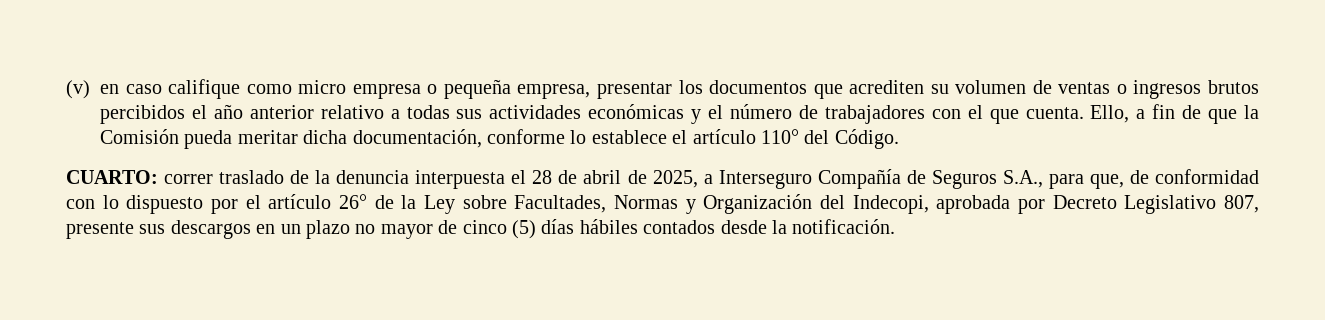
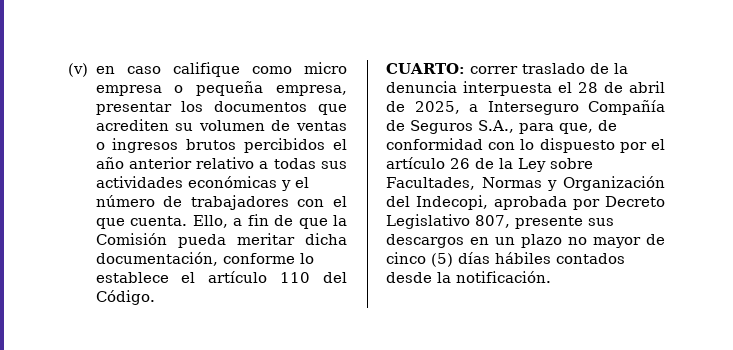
- Ello, a fin de que la Comisión pueda meritar dicha documentación, conforme lo establece el artículo 110° del Código.
+ Ello, a fin de que la Comisión pueda meritar dicha documentación, conforme lo establece el artículo 110 del Código.
- correr traslado de la denuncia interpuesta el 28 de abril de 2025, a Interseguro Compañía de Seguros S.A., para que, de conformidad con lo dispuesto por el artículo 26° de la Ley sobre Facultades, Normas y Organización del Indecopi, aprobada por Decreto Legislativo 807, presente sus descargos en un plazo no mayor de cinco (5) días hábiles contados desde la notificación.
+ correr traslado de la denuncia interpuesta el 28 de abril de 2025, a Interseguro Compañía de Seguros S.A., para que, de conformidad con lo dispuesto por el artículo 26 de la Ley sobre Facultades, Normas y Organización del Indecopi, aprobada por Decreto Legislativo 807, presente sus descargos en un plazo no mayor de cinco (5) días hábiles contados desde la notificación.

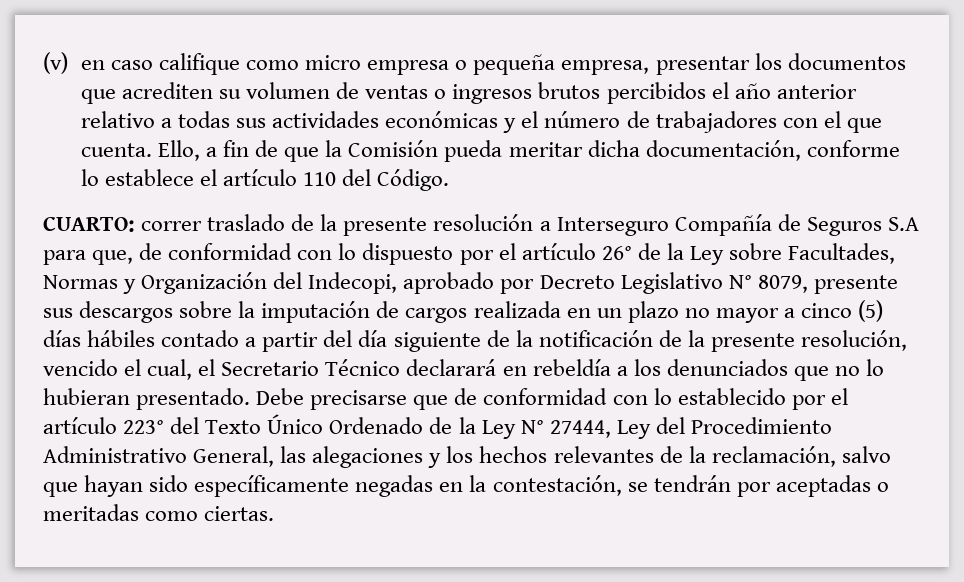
- CUARTO: correr traslado de la denuncia interpuesta el 28 de abril de 2025, a Interseguro Compañía de Seguros S.A., para que, de conformidad con lo dispuesto por el artículo 26 de la Ley sobre Facultades, Normas y Organización del Indecopi, aprobada por Decreto Legislativo 807, presente sus descargos en un plazo no mayor de cinco (5) días hábiles contados desde la notificación.
+ CUARTO: correr traslado de la presente resolución a Interseguro Compañía de Seguros S.A para que, de conformidad con lo dispuesto por el artículo 26° de la Ley sobre Facultades, Normas y Organización del Indecopi, aprobado por Decreto Legislativo N° 8079, presente sus descargos sobre la imputación de cargos realizada en un plazo no mayor a cinco (5) días hábiles contado a partir del día siguiente de la notificación de la presente resolución, vencido el cual, el Secretario Técnico declarará en rebeldía a los denunciados que no lo hubieran presentado. Debe precisarse que de conformidad con lo establecido por el artículo 223° del Texto Único Ordenado de la Ley N° 27444, Ley del Procedimiento Administrativo General, las alegaciones y los hechos relevantes de la reclamación, salvo que hayan sido específicamente negadas en la contestación, se tendrán por aceptadas o meritadas como ciertas.

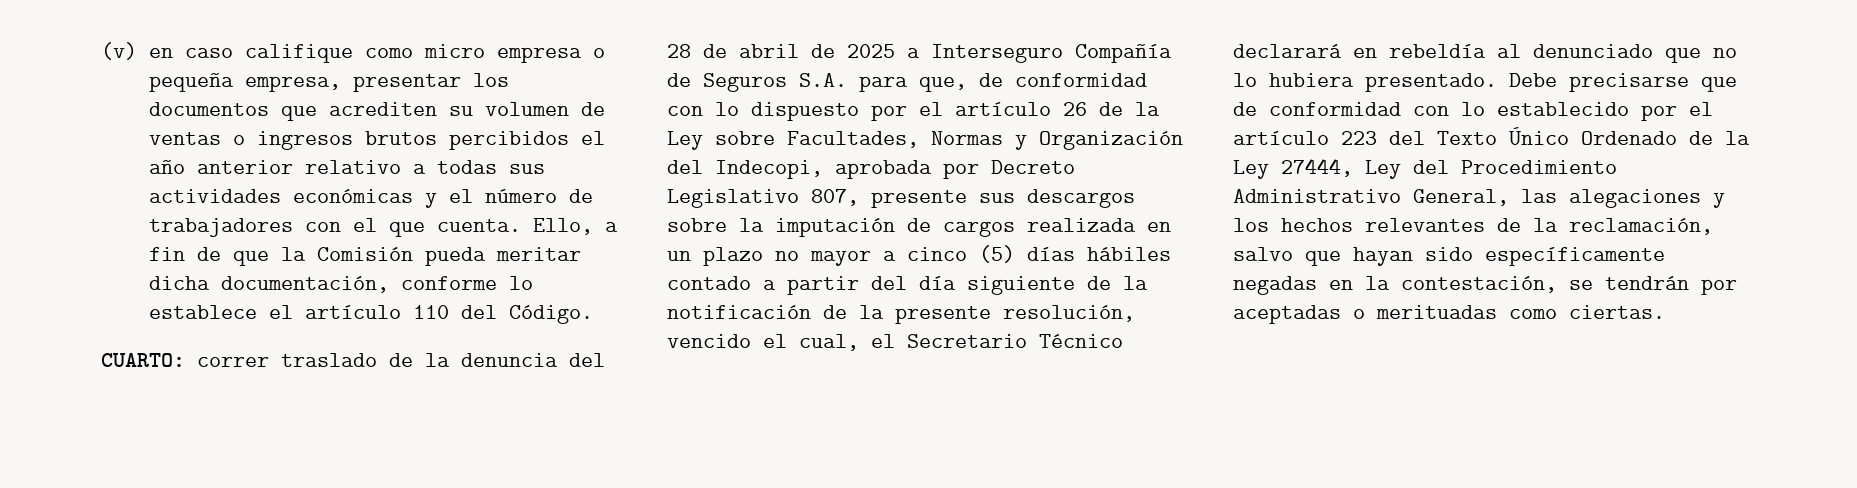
- correr traslado de la presente resolución a Interseguro Compañía de Seguros S.A para que, de conformidad con lo dispuesto por el artículo 26° de la Ley sobre Facultades, Normas y Organización del Indecopi, aprobado por Decreto Legislativo N° 8079, presente sus descargos sobre la imputación de cargos realizada en un plazo no mayor a cinco (5) días hábiles contado a partir del día siguiente de la notificación de la presente resolución, vencido el cual, el Secretario Técnico declarará en rebeldía a los denunciados que no lo hubieran presentado.
+ correr traslado de la denuncia del 28 de abril de 2025 a Interseguro Compañía de Seguros S.A. para que, de conformidad con lo dispuesto por el artículo 26 de la Ley sobre Facultades, Normas y Organización del Indecopi, aprobada por Decreto Legislativo 807, presente sus descargos sobre la imputación de cargos realizada en un plazo no mayor a cinco (5) días hábiles contado a partir del día siguiente de la notificación de la presente resolución, vencido el cual, el Secretario Técnico declarará en rebeldía al denunciado que no lo hubiera presentado.
- Debe precisarse que de conformidad con lo establecido por el artículo 223° del Texto Único Ordenado de la Ley N° 27444, Ley del Procedimiento Administrativo General, las alegaciones y los hechos relevantes de la reclamación, salvo que hayan sido específicamente negadas en la contestación, se tendrán por aceptadas o meritadas como ciertas.
+ Debe precisarse que de conformidad con lo establecido por el artículo 223 del Texto Único Ordenado de la Ley 27444, Ley del Procedimiento Administrativo General, las alegaciones y los hechos relevantes de la reclamación, salvo que hayan sido específicamente negadas en la contestación, se tendrán por aceptadas o merituadas como ciertas.

